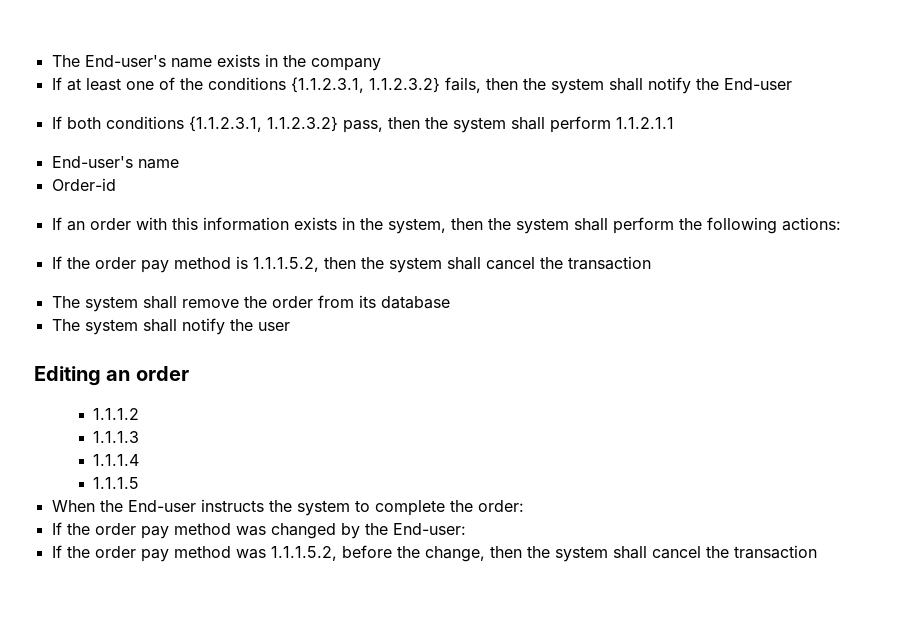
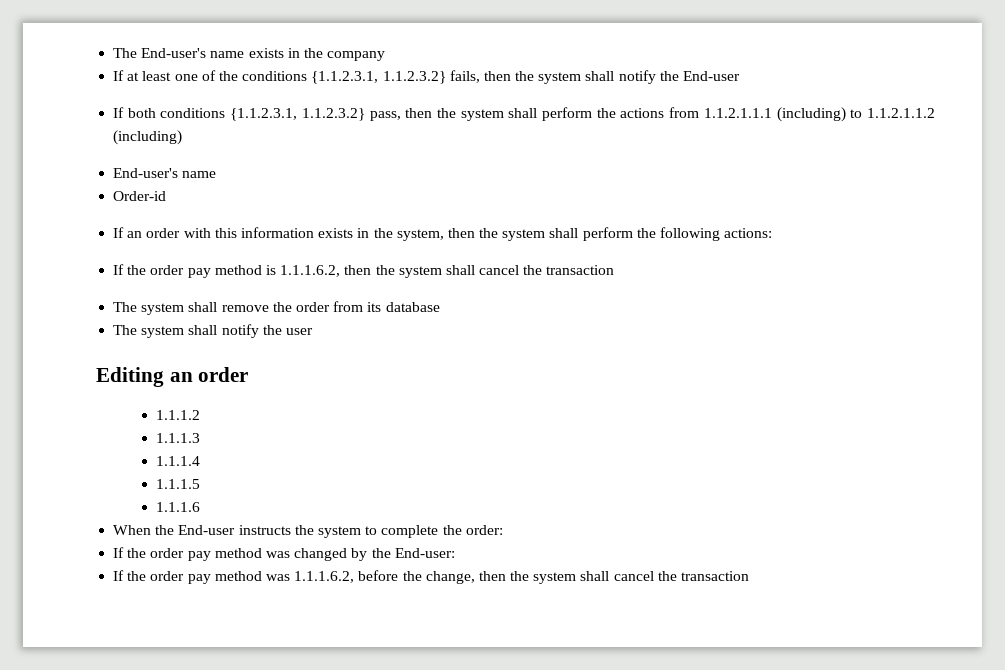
- If both conditions {1.1.2.3.1, 1.1.2.3.2} pass, then the system shall perform 1.1.2.1.1
+ If both conditions {1.1.2.3.1, 1.1.2.3.2} pass, then the system shall perform the actions from 1.1.2.1.1.1 (including) to 1.1.2.1.1.2 (including)
- If the order pay method is 1.1.1.5.2, then the system shall cancel the transaction
+ If the order pay method is 1.1.1.6.2, then the system shall cancel the transaction
+ 1.1.1.6
- If the order pay method was 1.1.1.5.2, before the change, then the system shall cancel the transaction
+ If the order pay method was 1.1.1.6.2, before the change, then the system shall cancel the transaction

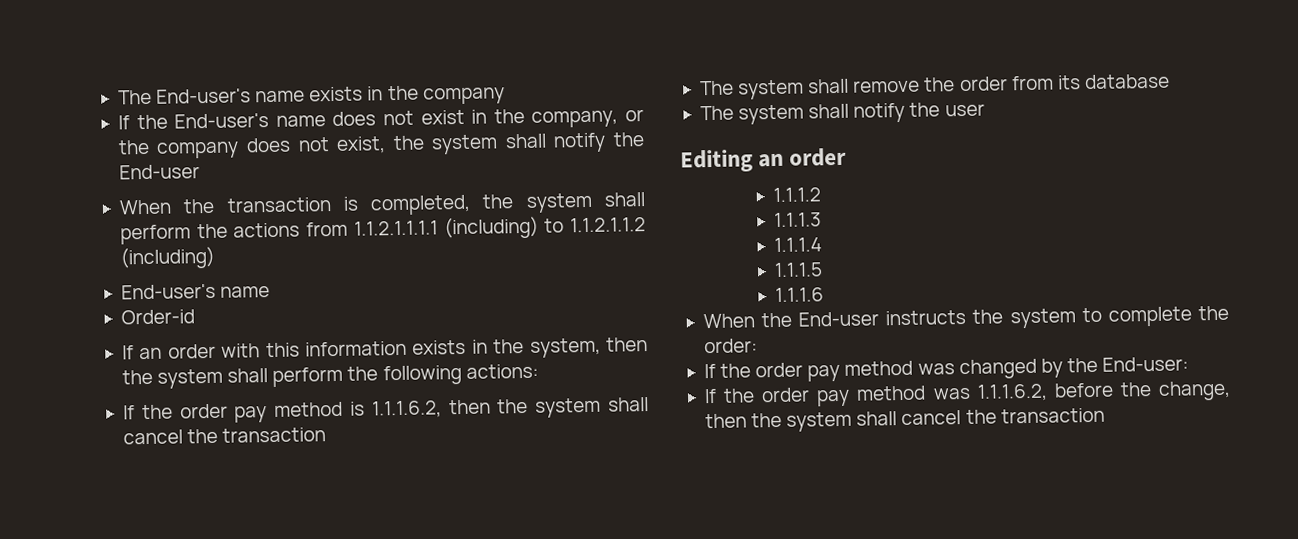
- If at least one of the conditions {1.1.2.3.1, 1.1.2.3.2} fails, then the system shall notify the End-user
+ If the End-user's name does not exist in the company, or the company does not exist, the system shall notify the End-user
- If both conditions {1.1.2.3.1, 1.1.2.3.2} pass, then the system shall perform the actions from 1.1.2.1.1.1 (including) to 1.1.2.1.1.2 (including)
+ When the transaction is completed, the system shall perform the actions from 1.1.2.1.1.1.1 (including) to 1.1.2.1.1.2 (including)

